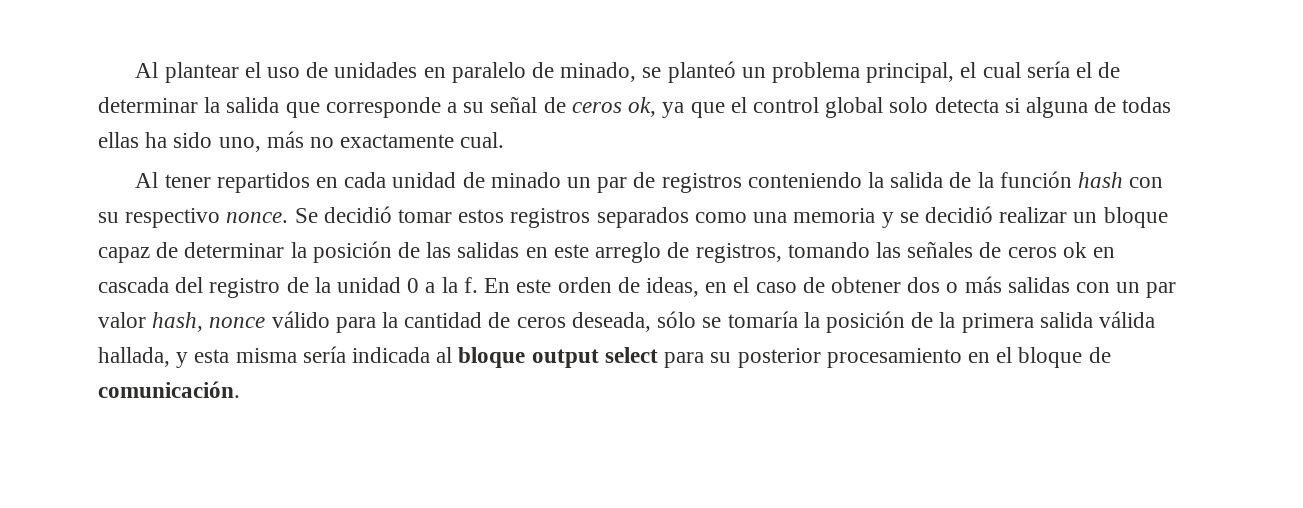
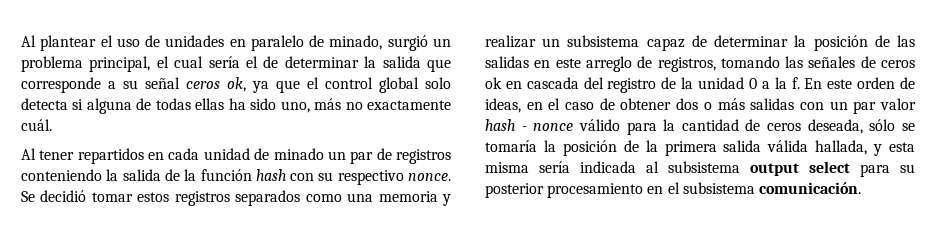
- Al plantear el uso de unidades en paralelo de minado, se planteó un problema principal, el cual sería el de determinar la salida que corresponde a su señal de ceros ok, ya que el control global solo detecta si alguna de todas ellas ha sido uno, más no exactamente cual.
+ Al plantear el uso de unidades en paralelo de minado, surgió un problema principal, el cual sería el de determinar la salida que corresponde a su señal ceros ok, ya que el control global solo detecta si alguna de todas ellas ha sido uno, más no exactamente cuál.
- Se decidió tomar estos registros separados como una memoria y se decidió realizar un bloque capaz de determinar la posición de las salidas en este arreglo de registros, tomando las señales de ceros ok en cascada del registro de la unidad 0 a la f.
+ Se decidió tomar estos registros separados como una memoria y realizar un subsistema capaz de determinar la posición de las salidas en este arreglo de registros, tomando las señales de ceros ok en cascada del registro de la unidad 0 a la f.
- En este orden de ideas, en el caso de obtener dos o más salidas con un par valor hash, nonce válido para la cantidad de ceros deseada, sólo se tomaría la posición de la primera salida válida hallada, y esta misma sería indicada al bloque output select para su posterior procesamiento en el bloque de comunicación.
+ En este orden de ideas, en el caso de obtener dos o más salidas con un par valor hash - nonce válido para la cantidad de ceros deseada, sólo se tomaría la posición de la primera salida válida hallada, y esta misma sería indicada al subsistema output select para su posterior procesamiento en el subsistema comunicación.

